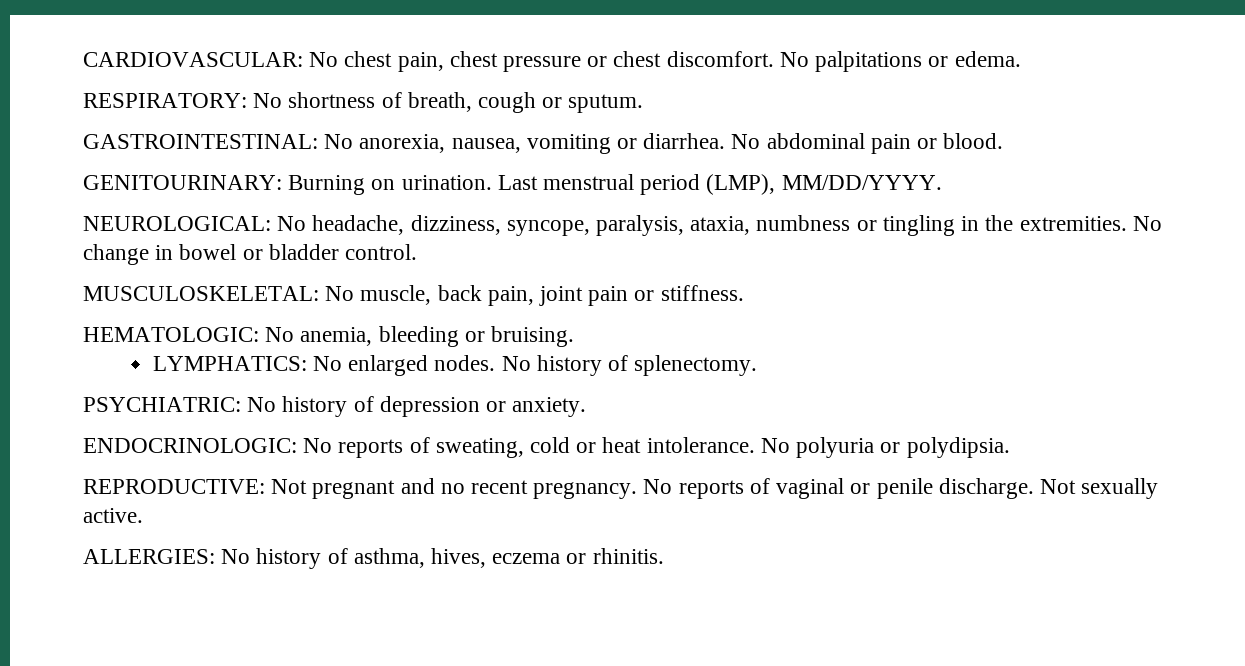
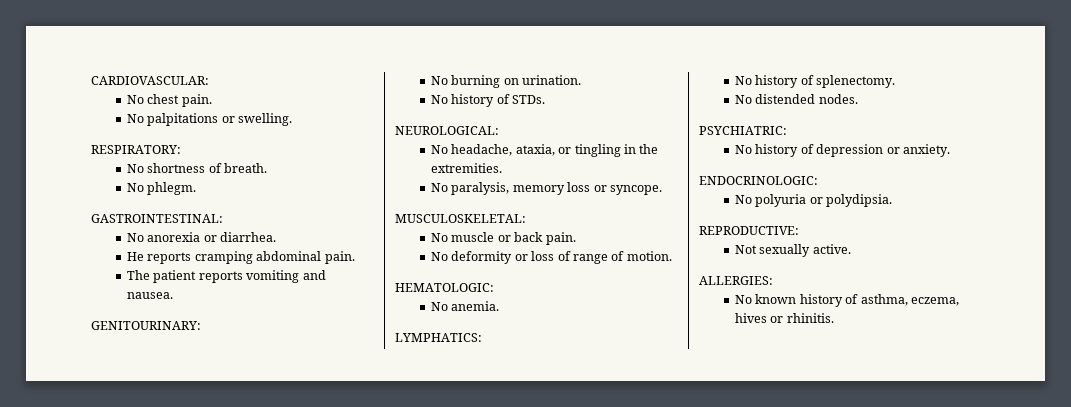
- CARDIOVASCULAR: No chest pain, chest pressure or chest discomfort. No palpitations or edema.
+ CARDIOVASCULAR:
+ No chest pain.
+ No palpitations or swelling.
- RESPIRATORY: No shortness of breath, cough or sputum.
- GASTROINTESTINAL: No anorexia, nausea, vomiting or diarrhea. No abdominal pain or blood.
+ RESPIRATORY:
+ No shortness of breath.
+ No phlegm.
+ GASTROINTESTINAL:
+ No anorexia or diarrhea.
+ He reports cramping abdominal pain.
+ The patient reports vomiting and nausea.
- GENITOURINARY: Burning on urination. Last menstrual period (LMP), MM/DD/YYYY.
+ GENITOURINARY:
+ No burning on urination.
+ No history of STDs.
- NEUROLOGICAL: No headache, dizziness, syncope, paralysis, ataxia, numbness or tingling in the extremities. No change in bowel or bladder control.
- MUSCULOSKELETAL: No muscle, back pain, joint pain or stiffness.
- HEMATOLOGIC: No anemia, bleeding or bruising.
- LYMPHATICS: No enlarged nodes. No history of splenectomy.
+ NEUROLOGICAL:
+ No headache, ataxia, or tingling in the extremities.
+ No paralysis, memory loss or syncope.
+ MUSCULOSKELETAL:
+ No muscle or back pain.
+ No deformity or loss of range of motion.
+ HEMATOLOGIC:
+ No anemia.
+ LYMPHATICS:
+ No history of splenectomy.
+ No distended nodes.
- PSYCHIATRIC: No history of depression or anxiety.
+ PSYCHIATRIC:
+ No history of depression or anxiety.
- ENDOCRINOLOGIC: No reports of sweating, cold or heat intolerance. No polyuria or polydipsia.
+ ENDOCRINOLOGIC:
+ No polyuria or polydipsia.
- REPRODUCTIVE: Not pregnant and no recent pregnancy. No reports of vaginal or penile discharge. Not sexually active.
+ REPRODUCTIVE:
+ Not sexually active.
- ALLERGIES: No history of asthma, hives, eczema or rhinitis.
+ ALLERGIES:
+ No known history of asthma, eczema, hives or rhinitis.

